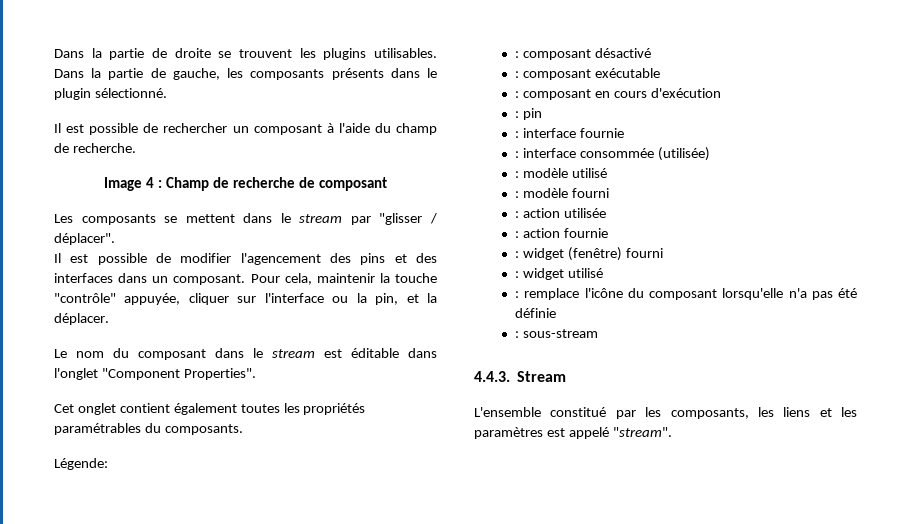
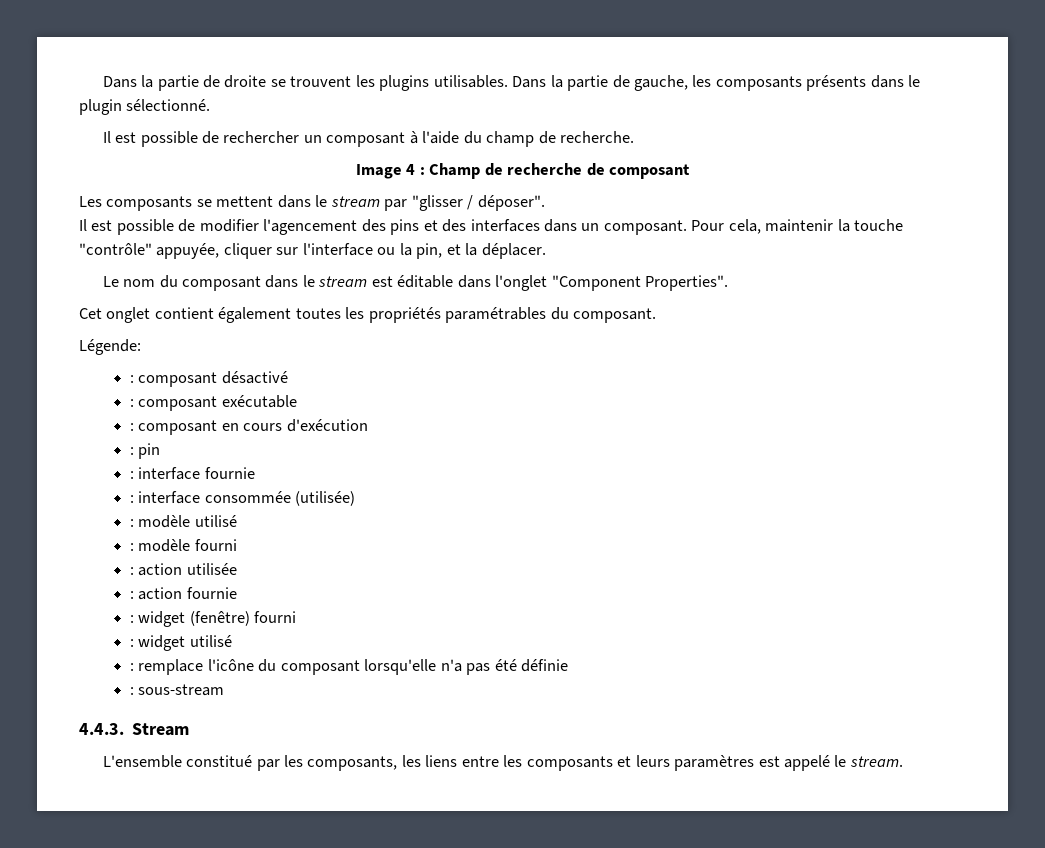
- Les composants se mettent dans le stream par "glisser / déplacer".
+ Les composants se mettent dans le stream par "glisser / déposer".
- Cet onglet contient également toutes les propriétés paramétrables du composants.
+ Cet onglet contient également toutes les propriétés paramétrables du composant.
- L'ensemble constitué par les composants, les liens et les paramètres est appelé "stream".
+ L'ensemble constitué par les composants, les liens entre les composants et leurs paramètres est appelé le stream.

